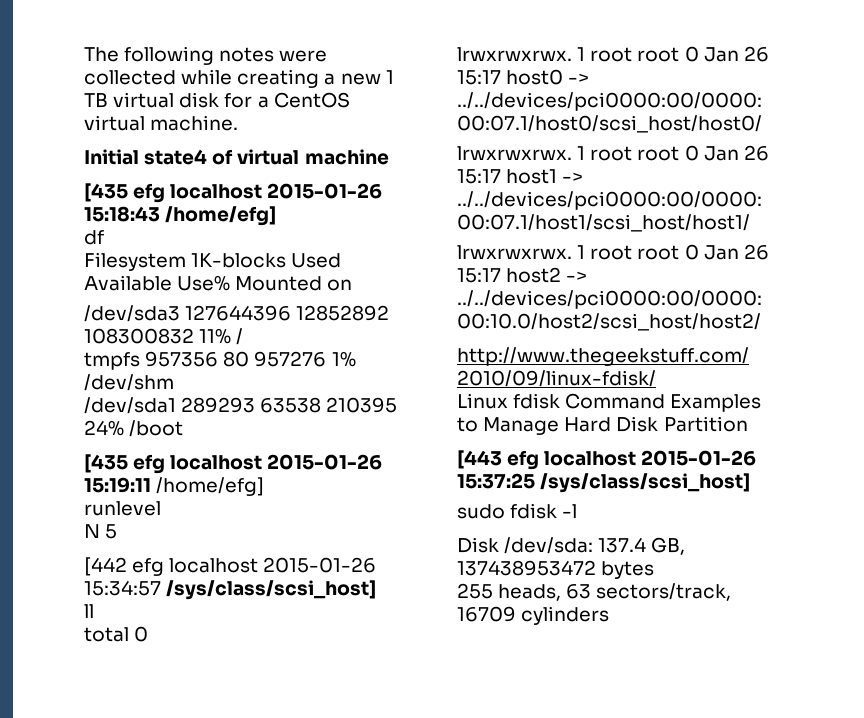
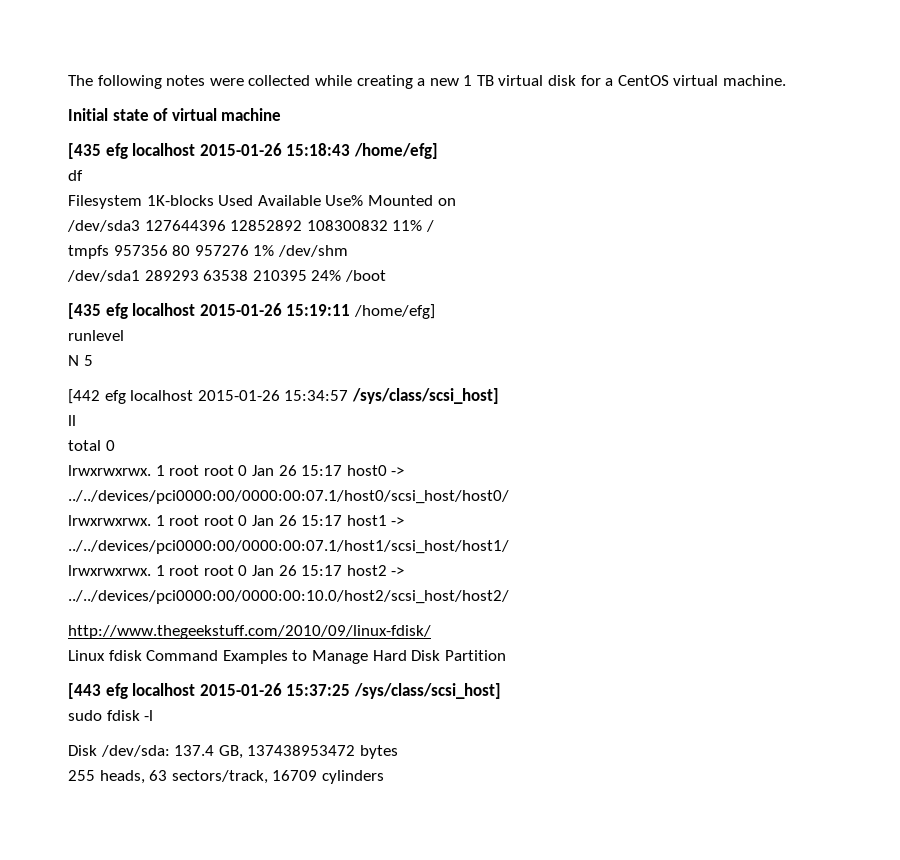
- Initial state4 of virtual machine
+ Initial state of virtual machine

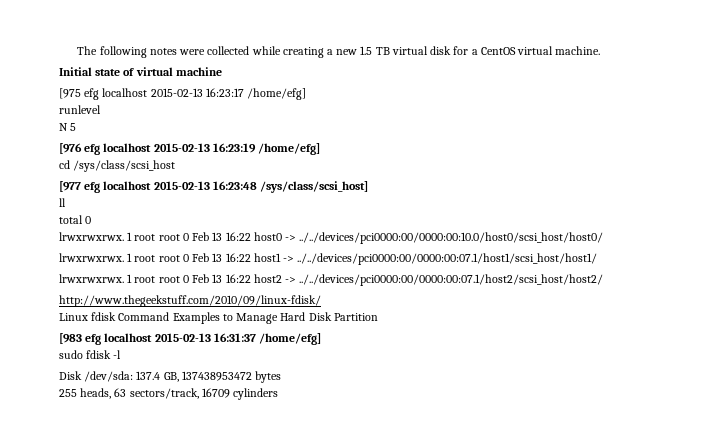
- The following notes were collected while creating a new 1 TB virtual disk for a CentOS virtual machine.
+ The following notes were collected while creating a new 1.5 TB virtual disk for a CentOS virtual machine.
- [435 efg localhost 2015-01-26 15:18:43 /home/efg]
- df
- Filesystem 1K-blocks Used Available Use% Mounted on
- /dev/sda3 127644396 12852892 108300832 11% /
- tmpfs 957356 80 957276 1% /dev/shm
- /dev/sda1 289293 63538 210395 24% /boot
- [435 efg localhost 2015-01-26 15:19:11 /home/efg]
+ [975 efg localhost 2015-02-13 16:23:17 /home/efg]
- [442 efg localhost 2015-01-26 15:34:57 /sys/class/scsi_host]
+ [976 efg localhost 2015-02-13 16:23:19 /home/efg]
+ cd /sys/class/scsi_host
+ [977 efg localhost 2015-02-13 16:23:48 /sys/class/scsi_host]
- 1 root root 0 Jan 26 15:17 host0 -> ../../devices/pci0000:00/0000:00:07.1/host0/scsi_host/host0/
- lrwxrwxrwx. 1 root root 0 Jan 26 15:17 host1 -> ../../devices/pci0000:00/0000:00:07.1/host1/scsi_host/host1/
+ 1 root root 0 Feb 13 16:22 host0 -> ../../devices/pci0000:00/0000:00:10.0/host0/scsi_host/host0/
+ lrwxrwxrwx. 1 root root 0 Feb 13 16:22 host1 -> ../../devices/pci0000:00/0000:00:07.1/host1/scsi_host/host1/
- 1 root root 0 Jan 26 15:17 host2 -> ../../devices/pci0000:00/0000:00:10.0/host2/scsi_host/host2/
+ 1 root root 0 Feb 13 16:22 host2 -> ../../devices/pci0000:00/0000:00:07.1/host2/scsi_host/host2/
- [443 efg localhost 2015-01-26 15:37:25 /sys/class/scsi_host]
+ [983 efg localhost 2015-02-13 16:31:37 /home/efg]

